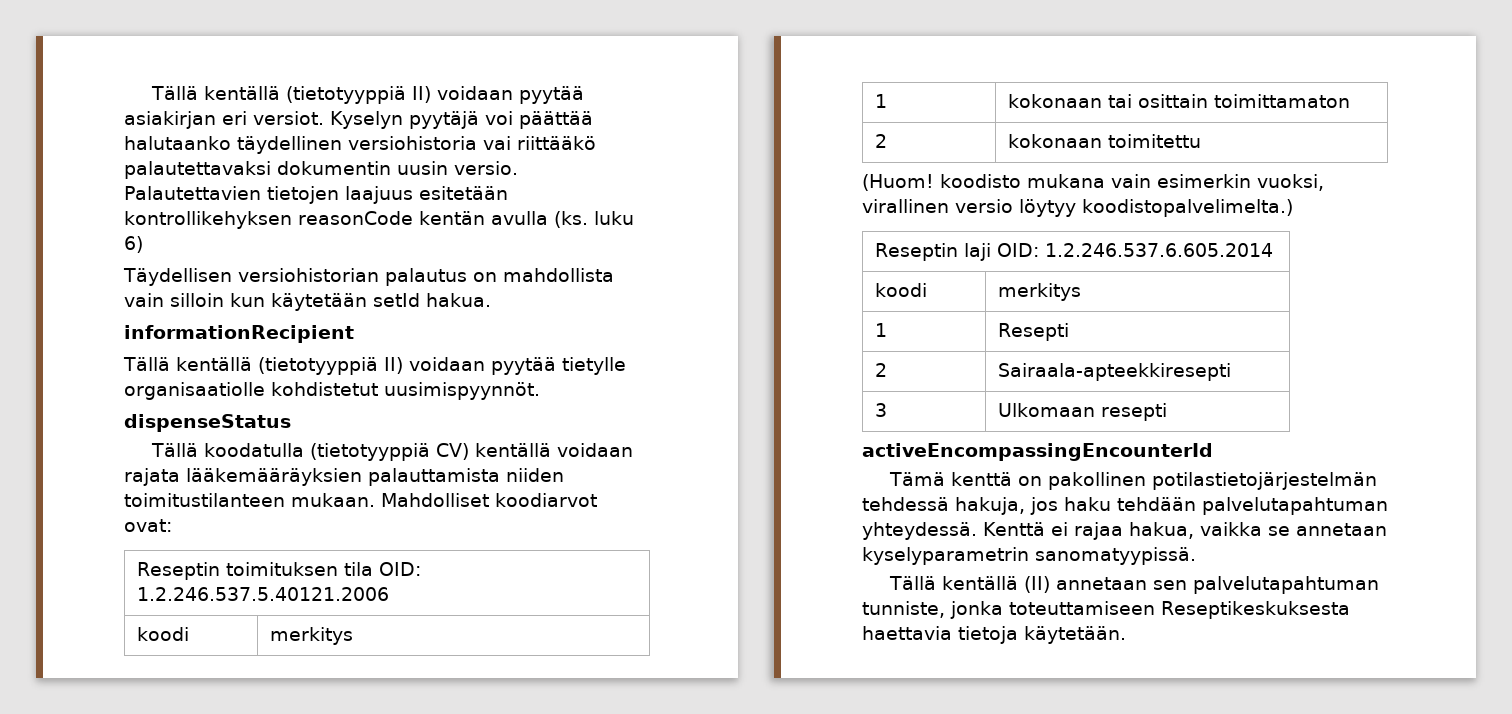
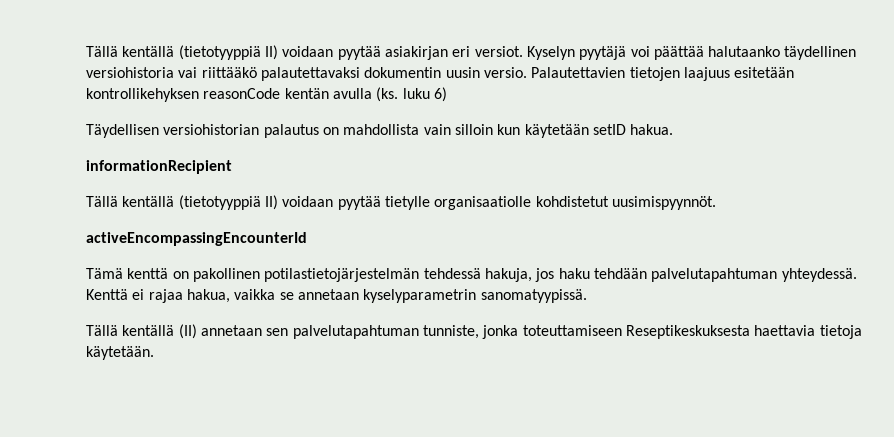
- Täydellisen versiohistorian palautus on mahdollista vain silloin kun käytetään setId hakua.
+ Täydellisen versiohistorian palautus on mahdollista vain silloin kun käytetään setID hakua.
- dispenseStatus
- Tällä koodatulla (tietotyyppiä CV) kentällä voidaan rajata lääkemääräyksien palauttamista niiden toimitustilanteen mukaan. Mahdolliset koodiarvot ovat:
- Reseptin toimituksen tila OID: 1.2.246.537.5.40121.2006
- koodi | merkitys
- 1 | kokonaan tai osittain toimittamaton
- 2 | kokonaan toimitettu
- (Huom! koodisto mukana vain esimerkin vuoksi, virallinen versio löytyy koodistopalvelimelta.)
- Reseptin laji OID: 1.2.246.537.6.605.2014
- koodi | merkitys
- 1 | Resepti
- 2 | Sairaala-apteekkiresepti
- 3 | Ulkomaan resepti

